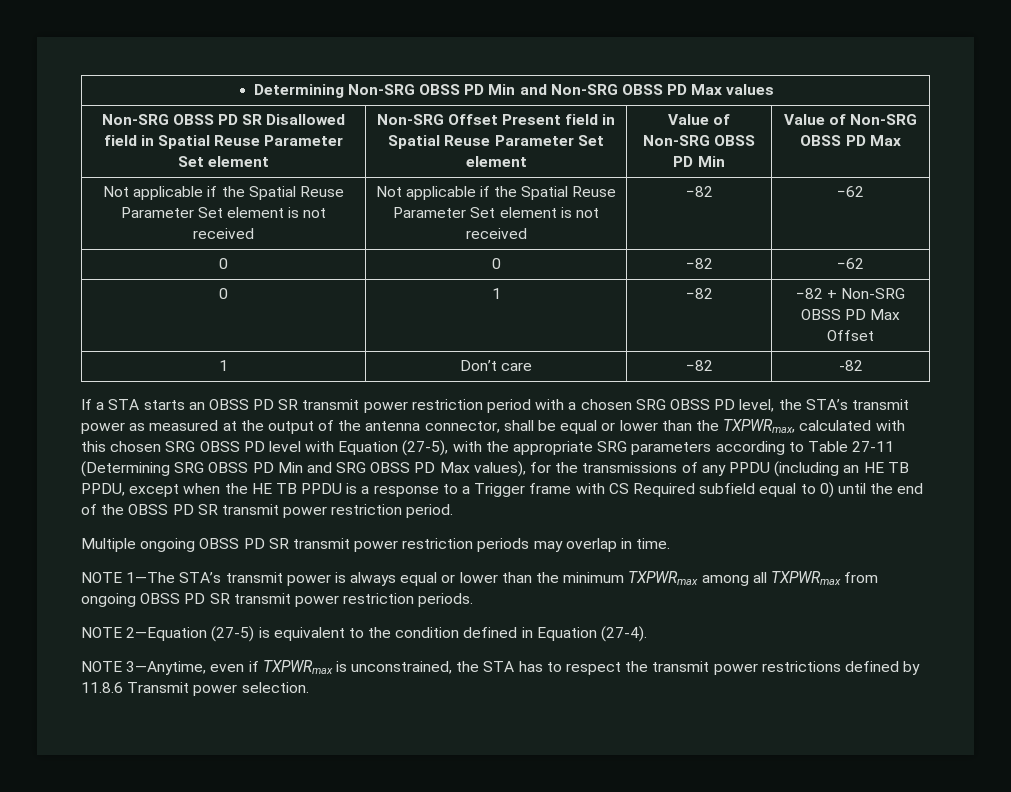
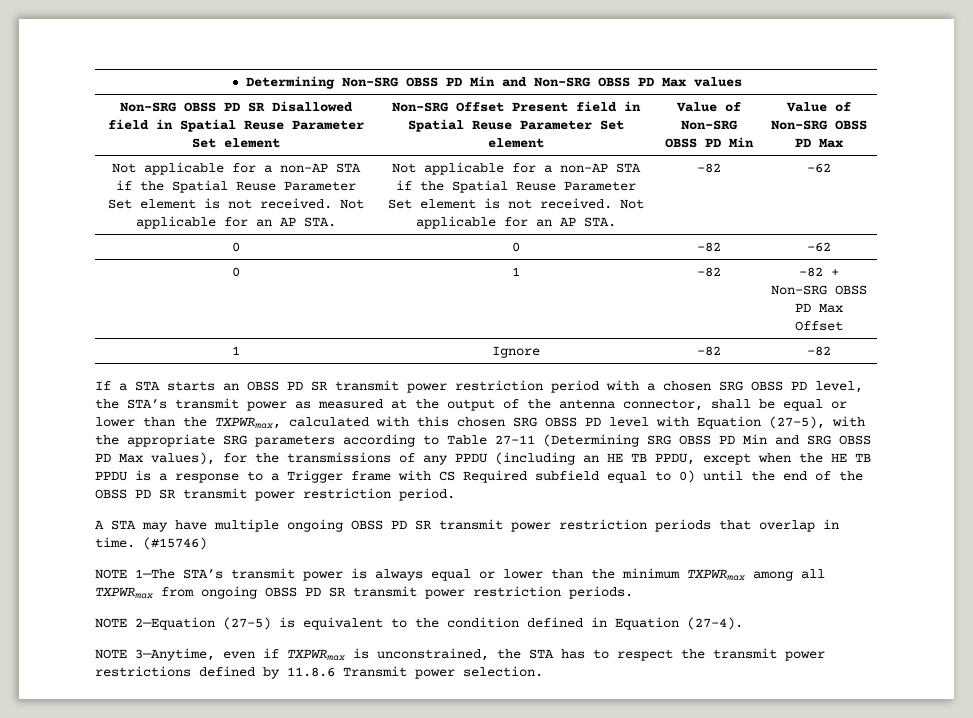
- Not applicable if the Spatial Reuse Parameter Set element is not received | Not applicable if the Spatial Reuse Parameter Set element is not received
+ Not applicable for a non-AP STA if the Spatial Reuse Parameter Set element is not received. Not applicable for an AP STA. | Not applicable for a non-AP STA if the Spatial Reuse Parameter Set element is not received. Not applicable for an AP STA.
- 1 | Don’t care | −82 | -82
+ 1 | Ignore | −82 | -82
- Multiple ongoing OBSS PD SR transmit power restriction periods may overlap in time.
+ A STA may have multiple ongoing OBSS PD SR transmit power restriction periods that overlap in time. (#15746)

